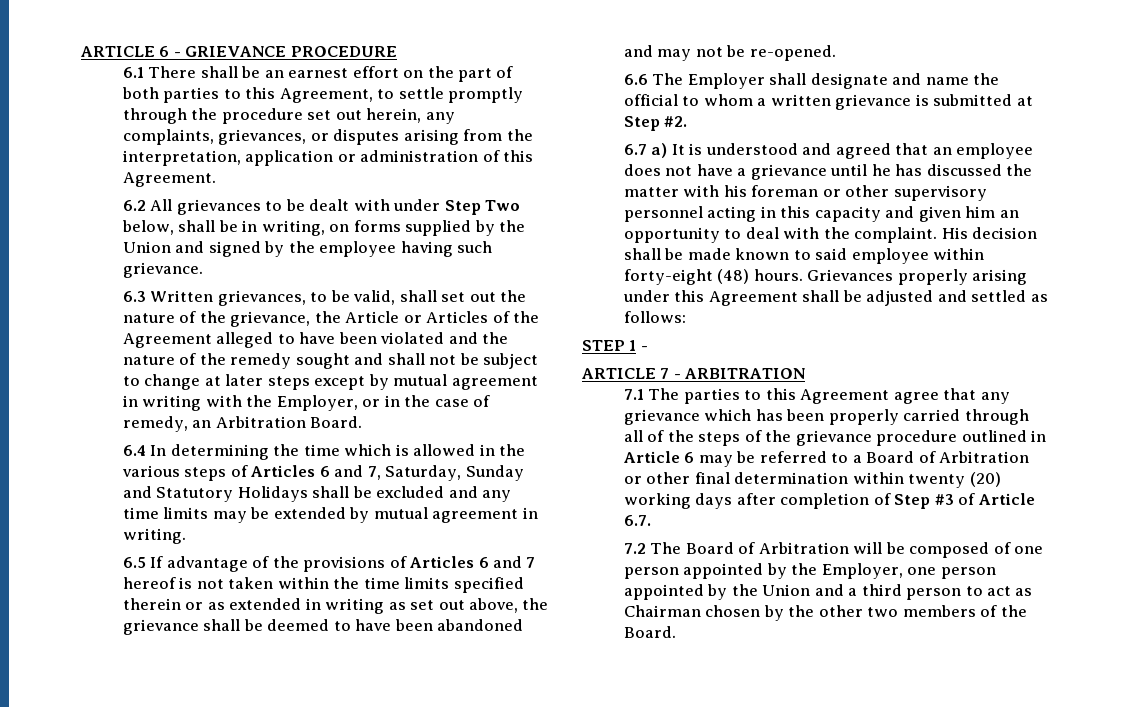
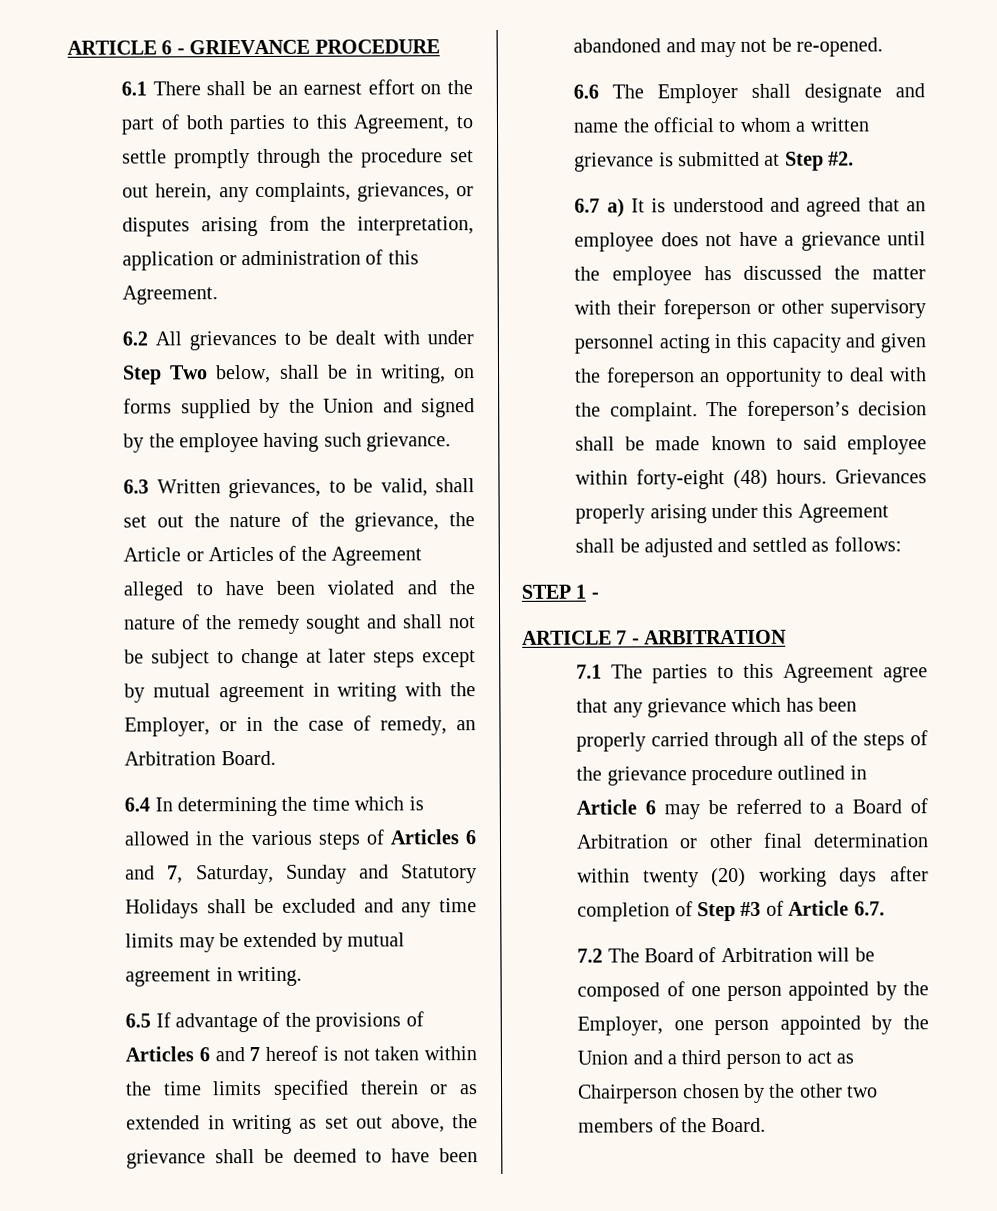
- 6.7 a) It is understood and agreed that an employee does not have a grievance until he has discussed the matter with his foreman or other supervisory personnel acting in this capacity and given him an opportunity to deal with the complaint.
+ 6.7 a) It is understood and agreed that an employee does not have a grievance until the employee has discussed the matter with their foreperson or other supervisory personnel acting in this capacity and given the foreperson an opportunity to deal with the complaint.
- His decision shall be made known to said employee within forty-eight (48) hours.
+ The foreperson’s decision shall be made known to said employee within forty-eight (48) hours.
- 7.2 The Board of Arbitration will be composed of one person appointed by the Employer, one person appointed by the Union and a third person to act as Chairman chosen by the other two members of the Board.
+ 7.2 The Board of Arbitration will be composed of one person appointed by the Employer, one person appointed by the Union and a third person to act as Chairperson chosen by the other two members of the Board.

